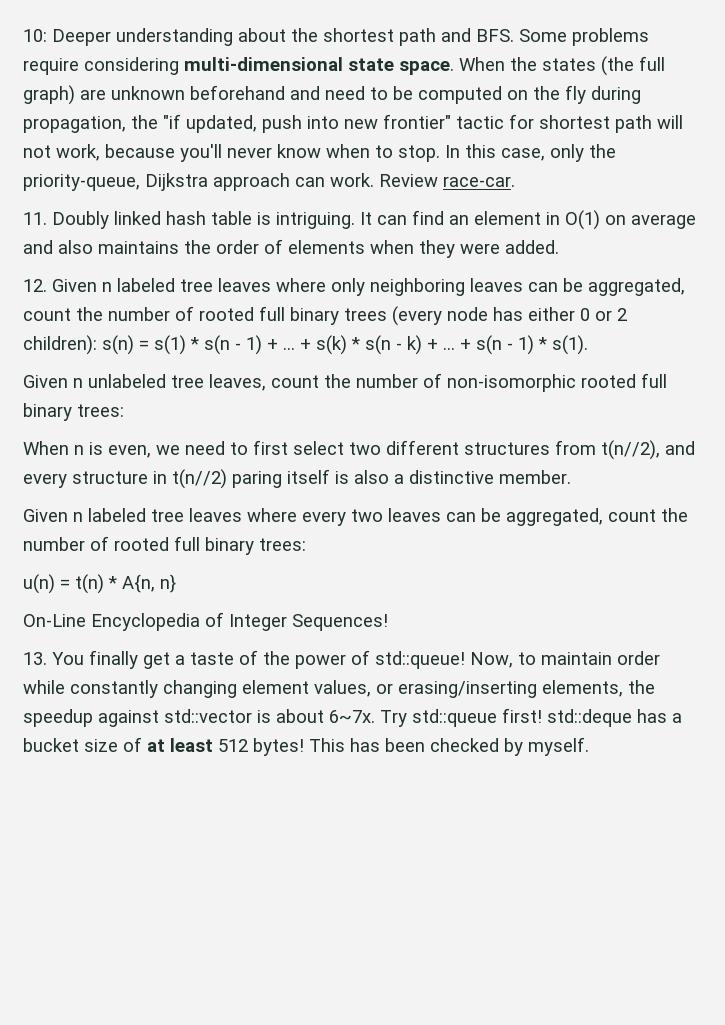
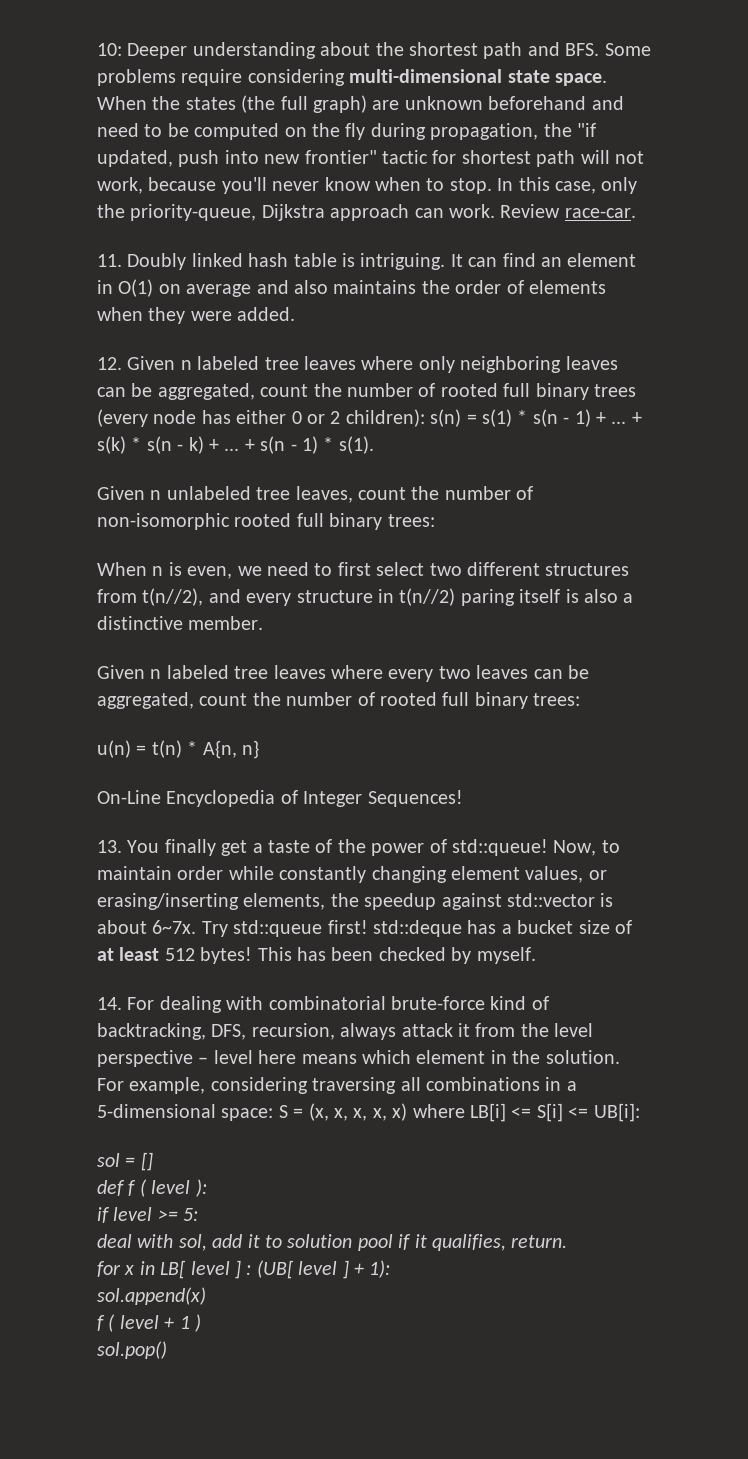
+ 14. For dealing with combinatorial brute-force kind of backtracking, DFS, recursion, always attack it from the level perspective – level here means which element in the solution. For example, considering traversing all combinations in a 5-dimensional space: S = (x, x, x, x, x) where LB[i] <= S[i] <= UB[i]:
+ sol = []
+ def f ( level ):
+ if level >= 5:
+ deal with sol, add it to solution pool if it qualifies, return.
+ for x in LB[ level ] : (UB[ level ] + 1):
+ sol.append(x)
+ f ( level + 1 )
+ sol.pop()

